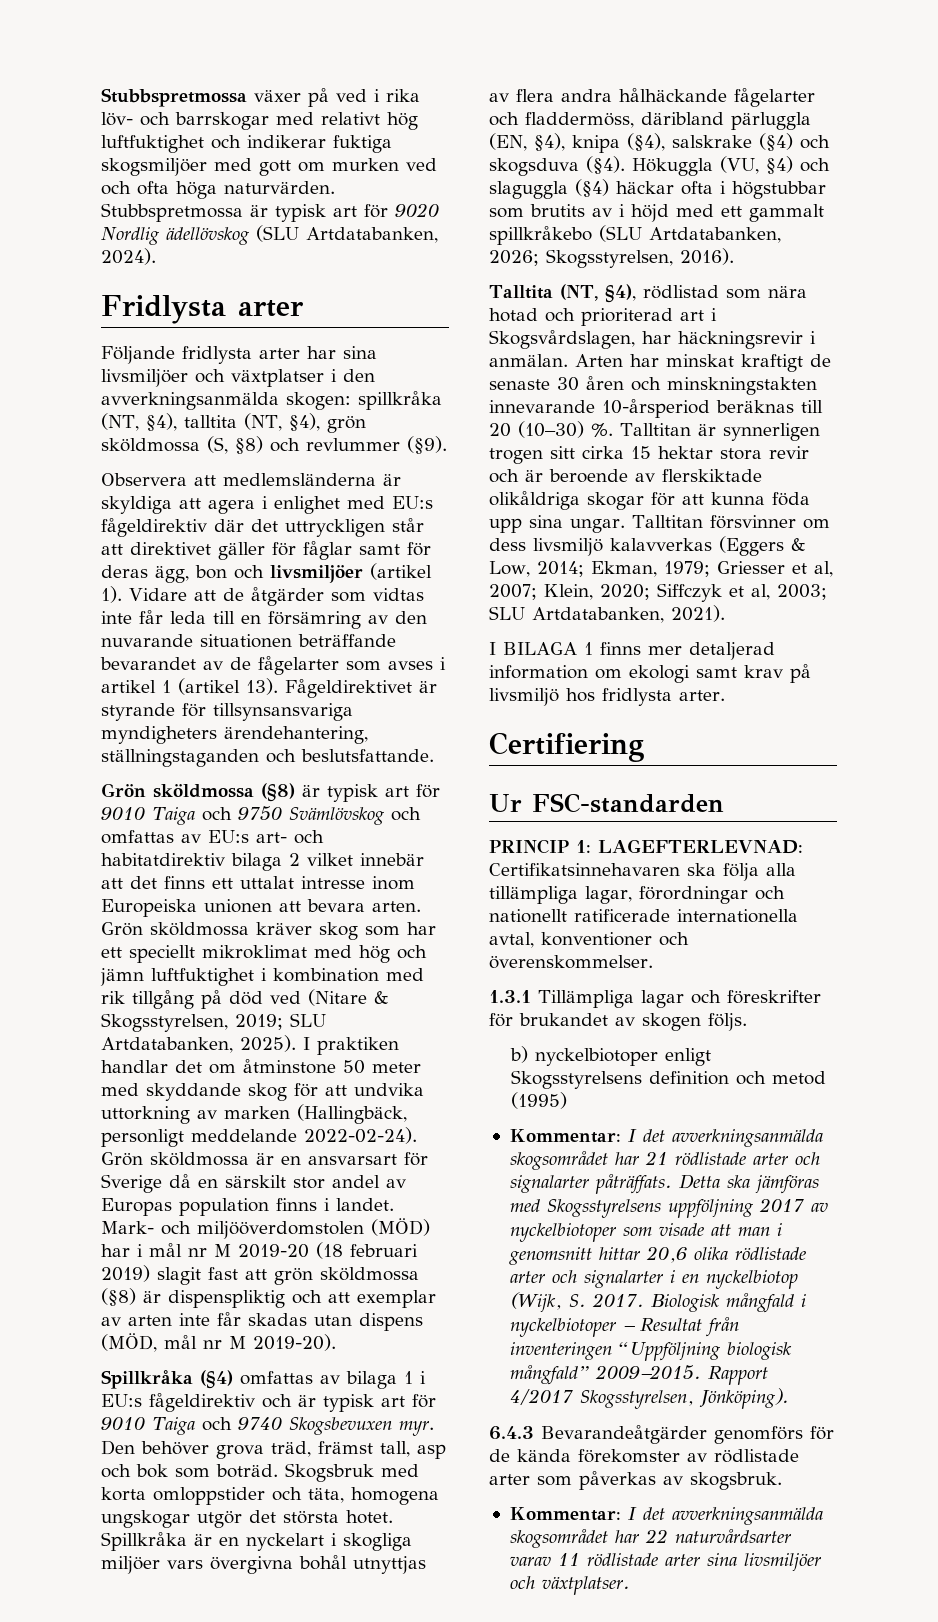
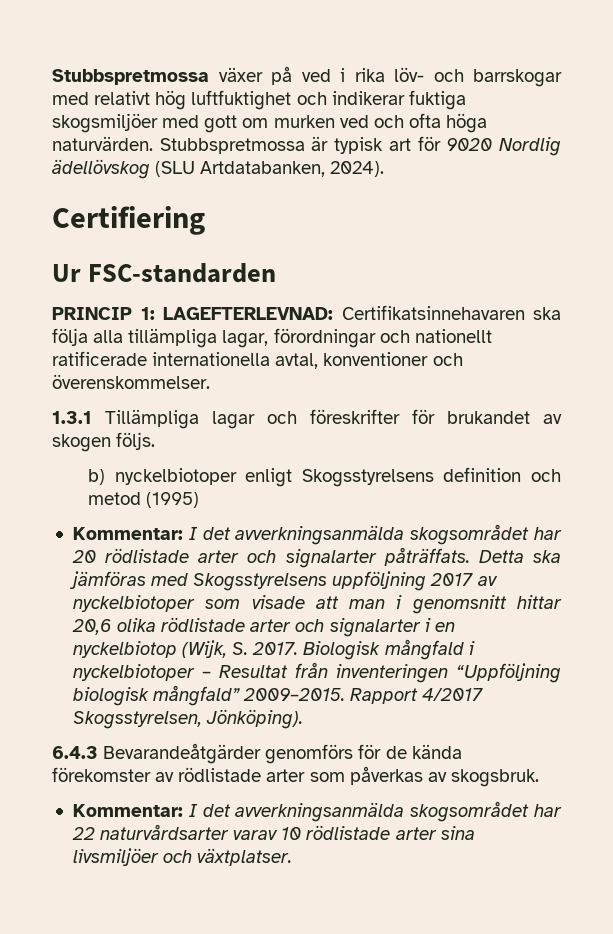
- Fridlysta arter
- Följande fridlysta arter har sina livsmiljöer och växtplatser i den avverkningsanmälda skogen: spillkråka (NT, §4), talltita (NT, §4), grön sköldmossa (S, §8) och revlummer (§9).
- Observera att medlemsländerna är skyldiga att agera i enlighet med EU:s fågeldirektiv där det uttryckligen står att direktivet gäller för fåglar samt för deras ägg, bon och livsmiljöer (artikel 1). Vidare att de åtgärder som vidtas inte får leda till en försämring av den nuvarande situationen beträffande bevarandet av de fågelarter som avses i artikel 1 (artikel 13). Fågeldirektivet är styrande för tillsynsansvariga myndigheters ärendehantering, ställningstaganden och beslutsfattande.
- Grön sköldmossa (§8) är typisk art för 9010 Taiga och 9750 Svämlövskog och omfattas av EU:s art- och habitatdirektiv bilaga 2 vilket innebär att det finns ett uttalat intresse inom Europeiska unionen att bevara arten. Grön sköldmossa kräver skog som har ett speciellt mikroklimat med hög och jämn luftfuktighet i kombination med rik tillgång på död ved (Nitare & Skogsstyrelsen, 2019; SLU Artdatabanken, 2025). I praktiken handlar det om åtminstone 50 meter med skyddande skog för att undvika uttorkning av marken (Hallingbäck, personligt meddelande 2022-02-24). Grön sköldmossa är en ansvarsart för Sverige då en särskilt stor andel av Europas population finns i landet. Mark- och miljööverdomstolen (MÖD) har i mål nr M 2019-20 (18 februari 2019) slagit fast att grön sköldmossa (§8) är dispenspliktig och att exemplar av arten inte får skadas utan dispens (MÖD, mål nr M 2019-20).
- Spillkråka (§4) omfattas av bilaga 1 i EU:s fågeldirektiv och är typisk art för 9010 Taiga och 9740 Skogsbevuxen myr. Den behöver grova träd, främst tall, asp och bok som boträd. Skogsbruk med korta omloppstider och täta, homogena ungskogar utgör det största hotet. Spillkråka är en nyckelart i skogliga miljöer vars övergivna bohål utnyttjas av flera andra hålhäckande fågelarter och fladdermöss, däribland pärluggla (EN, §4), knipa (§4), salskrake (§4) och skogsduva (§4). Hökuggla (VU, §4) och slaguggla (§4) häckar ofta i högstubbar som brutits av i höjd med ett gammalt spillkråkebo (SLU Artdatabanken, 2026; Skogsstyrelsen, 2016).
- Talltita (NT, §4), rödlistad som nära hotad och prioriterad art i Skogsvårdslagen, har häckningsrevir i anmälan. Arten har minskat kraftigt de senaste 30 åren och minskningstakten innevarande 10-årsperiod beräknas till 20 (10–30) %. Talltitan är synnerligen trogen sitt cirka 15 hektar stora revir och är beroende av flerskiktade olikåldriga skogar för att kunna föda upp sina ungar. Talltitan försvinner om dess livsmiljö kalavverkas (Eggers & Low, 2014; Ekman, 1979; Griesser et al, 2007; Klein, 2020; Siffczyk et al, 2003; SLU Artdatabanken, 2021).
- I BILAGA 1 finns mer detaljerad information om ekologi samt krav på livsmiljö hos fridlysta arter.
- Kommentar: I det avverkningsanmälda skogsområdet har 21 rödlistade arter och signalarter påträffats.
+ Kommentar: I det avverkningsanmälda skogsområdet har 20 rödlistade arter och signalarter påträffats.
- Kommentar: I det avverkningsanmälda skogsområdet har 22 naturvårdsarter varav 11 rödlistade arter sina livsmiljöer och växtplatser.
+ Kommentar: I det avverkningsanmälda skogsområdet har 22 naturvårdsarter varav 10 rödlistade arter sina livsmiljöer och växtplatser.

